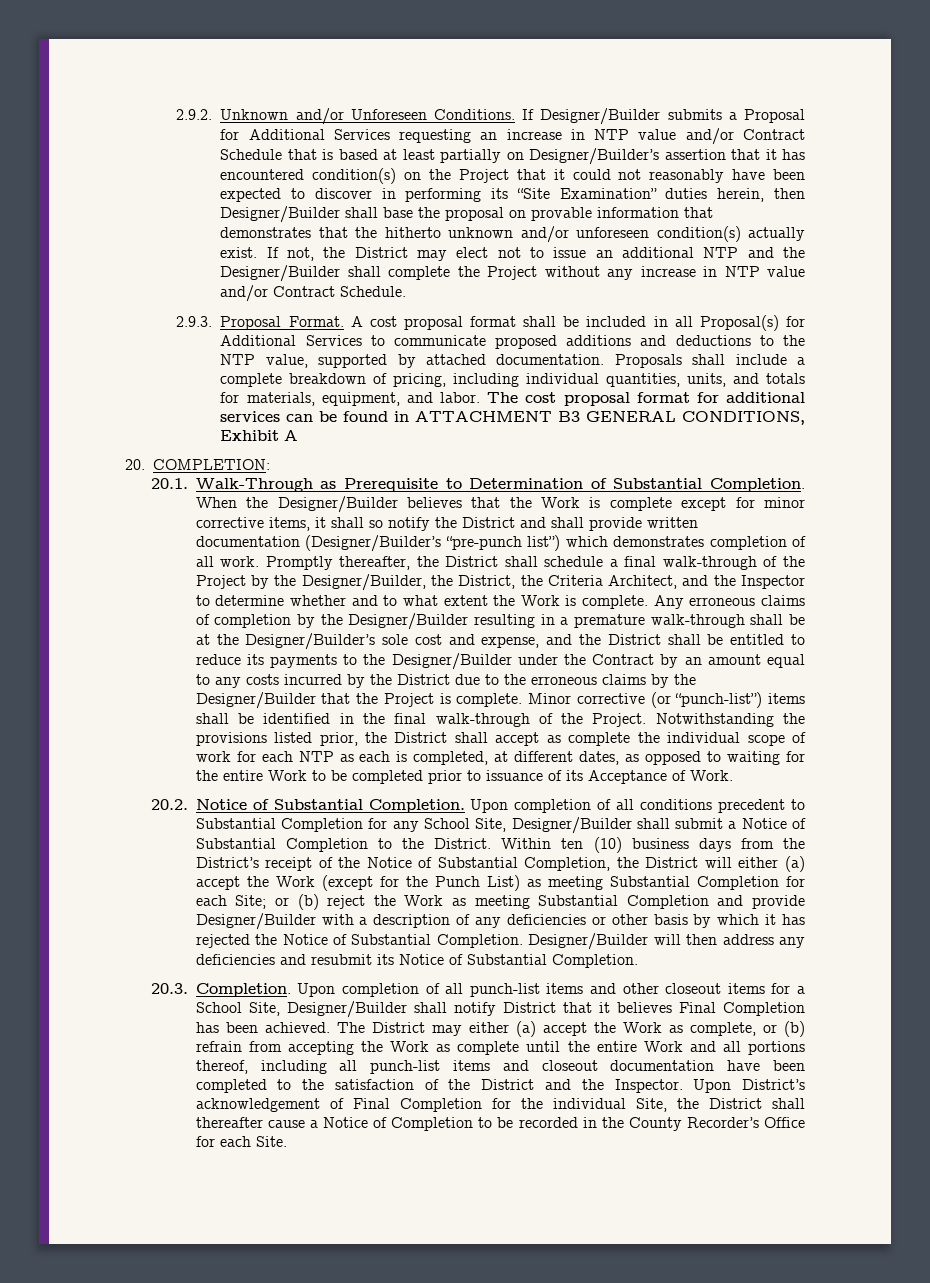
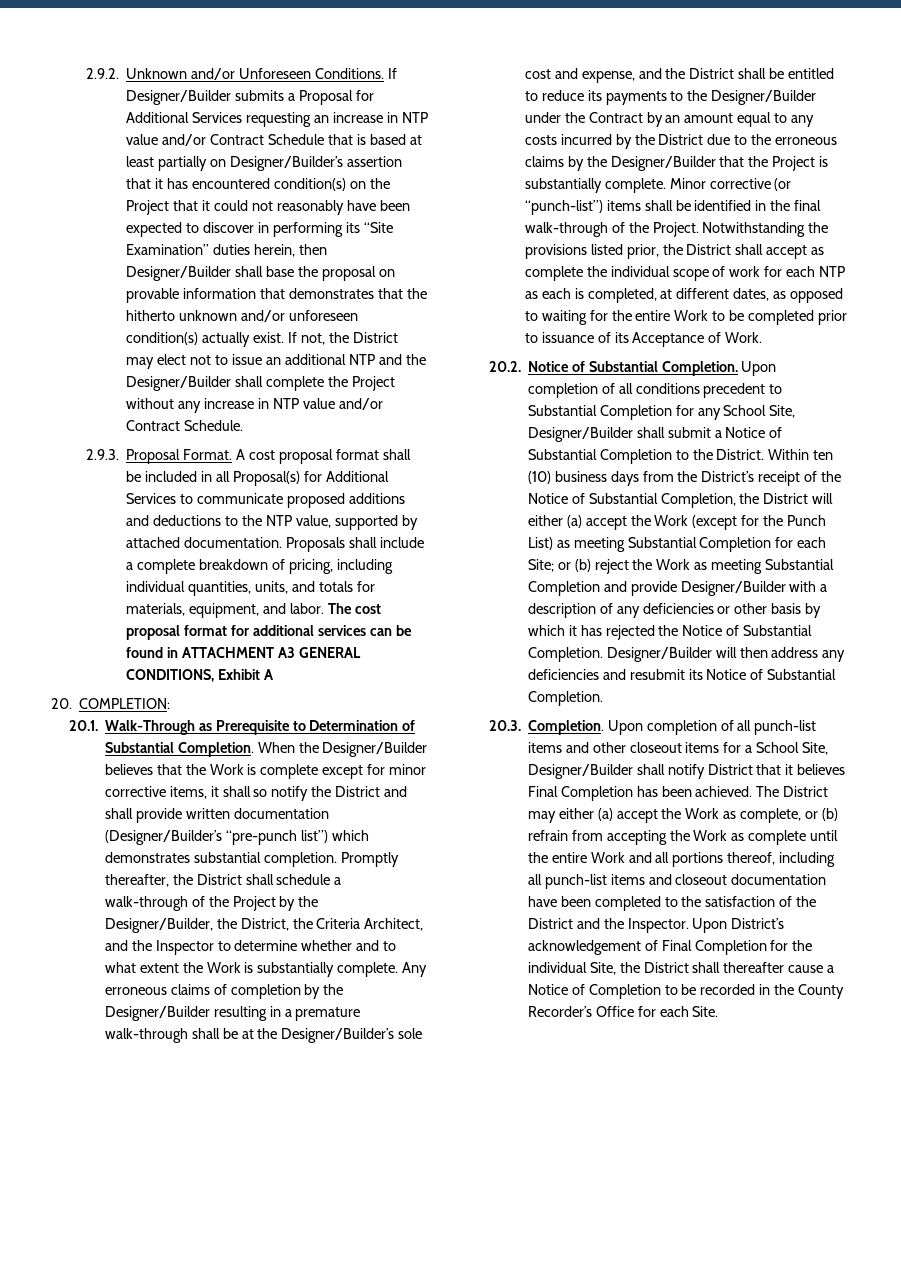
- The cost proposal format for additional services can be found in ATTACHMENT B3 GENERAL CONDITIONS, Exhibit A
+ The cost proposal format for additional services can be found in ATTACHMENT A3 GENERAL CONDITIONS, Exhibit A
- When the Designer/Builder believes that the Work is complete except for minor corrective items, it shall so notify the District and shall provide written documentation (Designer/Builder’s “pre-punch list”) which demonstrates completion of all work.
+ When the Designer/Builder believes that the Work is complete except for minor corrective items, it shall so notify the District and shall provide written documentation (Designer/Builder’s “pre-punch list”) which demonstrates substantial completion.
- Promptly thereafter, the District shall schedule a final walk-through of the Project by the Designer/Builder, the District, the Criteria Architect, and the Inspector to determine whether and to what extent the Work is complete.
+ Promptly thereafter, the District shall schedule a walk-through of the Project by the Designer/Builder, the District, the Criteria Architect, and the Inspector to determine whether and to what extent the Work is substantially complete.
- Any erroneous claims of completion by the Designer/Builder resulting in a premature walk-through shall be at the Designer/Builder’s sole cost and expense, and the District shall be entitled to reduce its payments to the Designer/Builder under the Contract by an amount equal to any costs incurred by the District due to the erroneous claims by the Designer/Builder that the Project is complete.
+ Any erroneous claims of completion by the Designer/Builder resulting in a premature walk-through shall be at the Designer/Builder’s sole cost and expense, and the District shall be entitled to reduce its payments to the Designer/Builder under the Contract by an amount equal to any costs incurred by the District due to the erroneous claims by the Designer/Builder that the Project is substantially complete.

